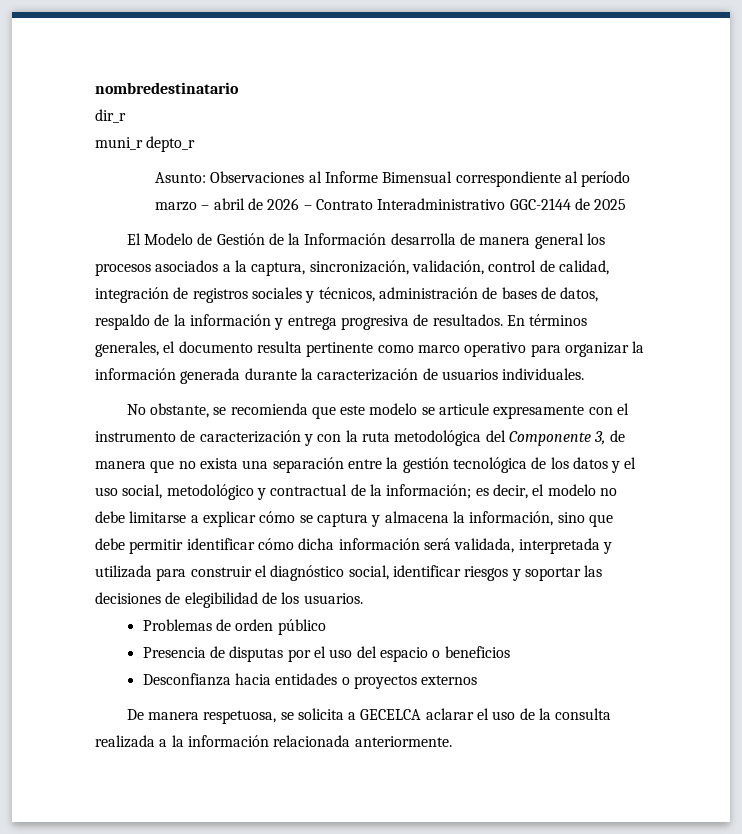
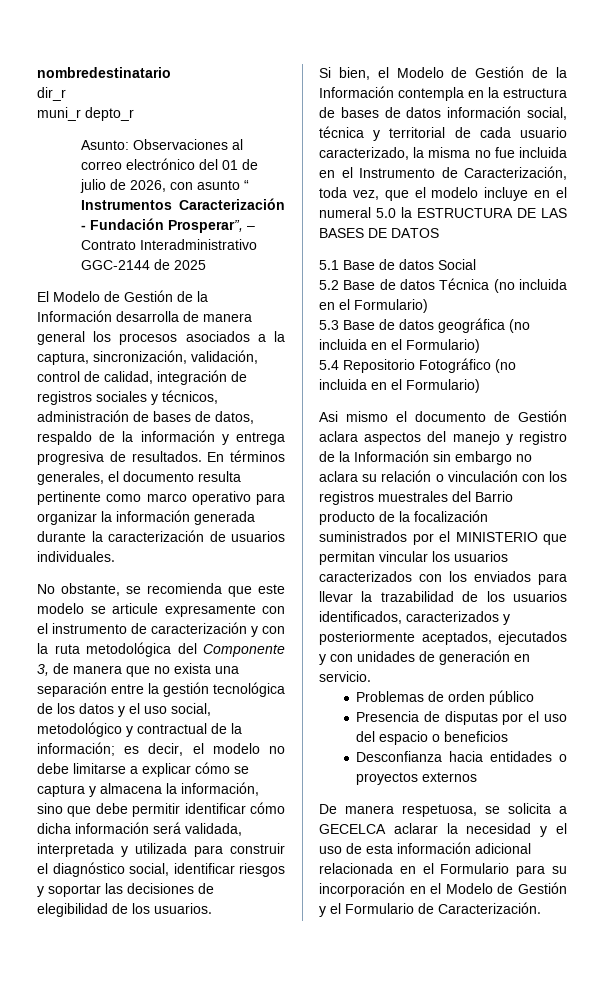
- Asunto: Observaciones al Informe Bimensual correspondiente al período marzo – abril de 2026 – Contrato Interadministrativo GGC-2144 de 2025
+ Asunto: Observaciones al correo electrónico del 01 de julio de 2026, con asunto “ Instrumentos Caracterización - Fundación Prosperar”, – Contrato Interadministrativo GGC-2144 de 2025
+ Si bien, el Modelo de Gestión de la Información contempla en la estructura de bases de datos información social, técnica y territorial de cada usuario caracterizado, la misma no fue incluida en el Instrumento de Caracterización, toda vez, que el modelo incluye en el numeral 5.0 la ESTRUCTURA DE LAS BASES DE DATOS
+ 5.1 Base de datos Social
+ 5.2 Base de datos Técnica (no incluida en el Formulario)
+ 5.3 Base de datos geográfica (no incluida en el Formulario)
+ 5.4 Repositorio Fotográfico (no incluida en el Formulario)
+ Asi mismo el documento de Gestión aclara aspectos del manejo y registro de la Información sin embargo no aclara su relación o vinculación con los registros muestrales del Barrio producto de la focalización suministrados por el MINISTERIO que permitan vincular los usuarios caracterizados con los enviados para llevar la trazabilidad de los usuarios identificados, caracterizados y posteriormente aceptados, ejecutados y con unidades de generación en servicio.
- De manera respetuosa, se solicita a GECELCA aclarar el uso de la consulta realizada a la información relacionada anteriormente.
+ De manera respetuosa, se solicita a GECELCA aclarar la necesidad y el uso de esta información adicional relacionada en el Formulario para su incorporación en el Modelo de Gestión y el Formulario de Caracterización.

